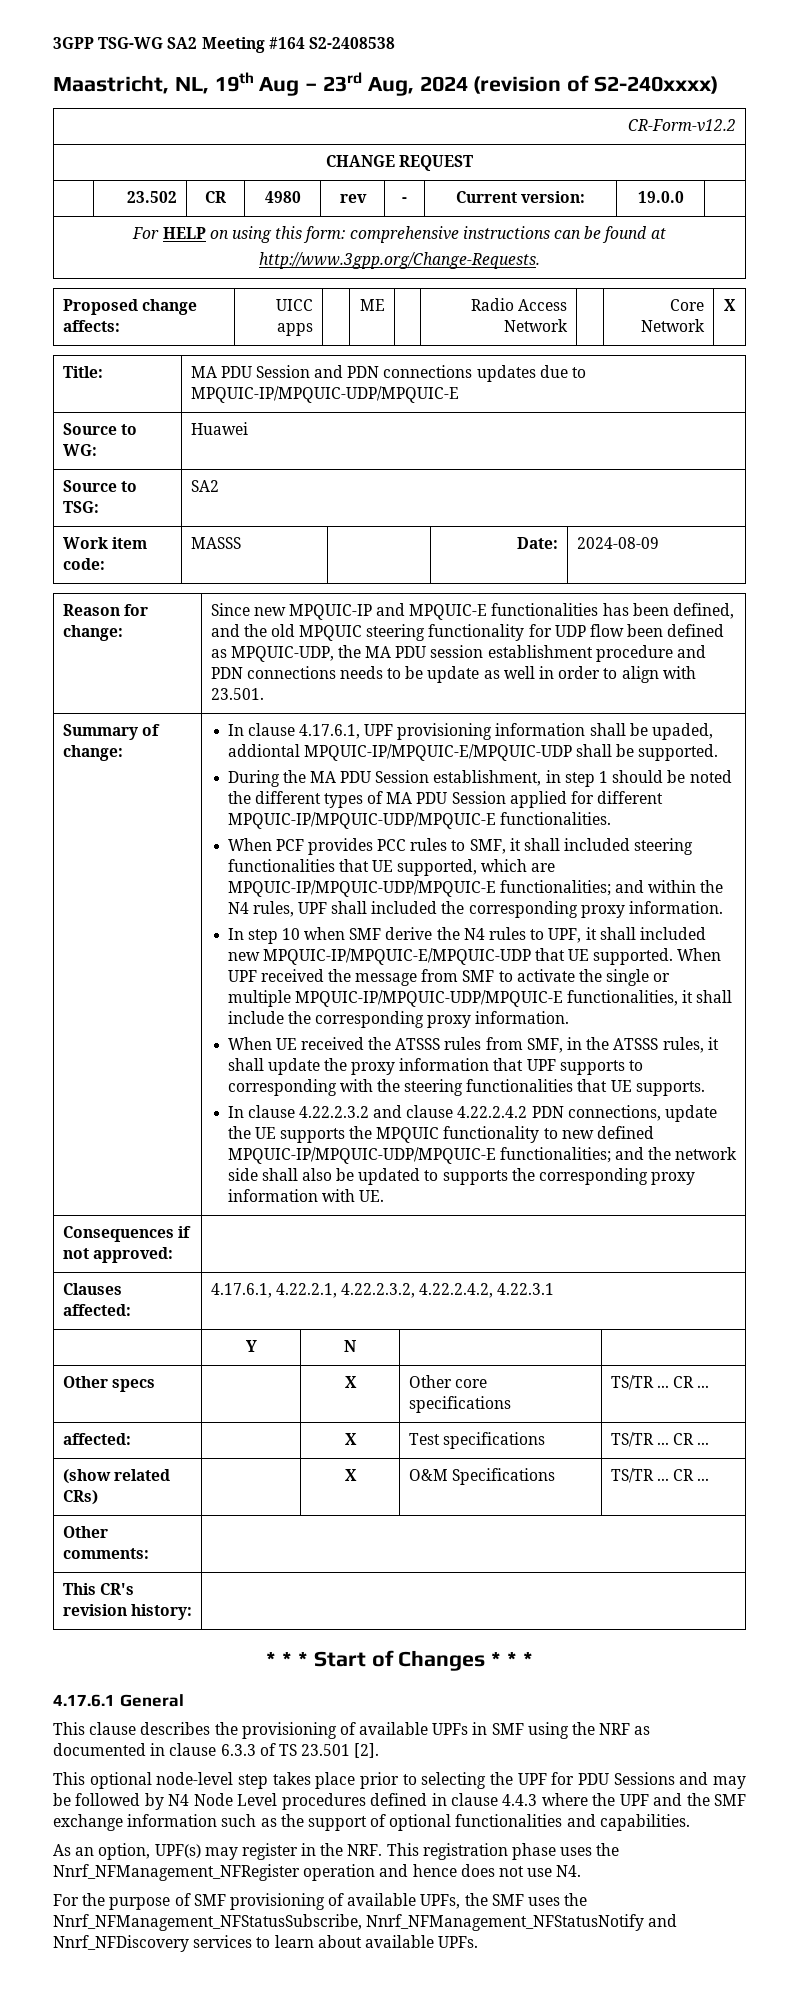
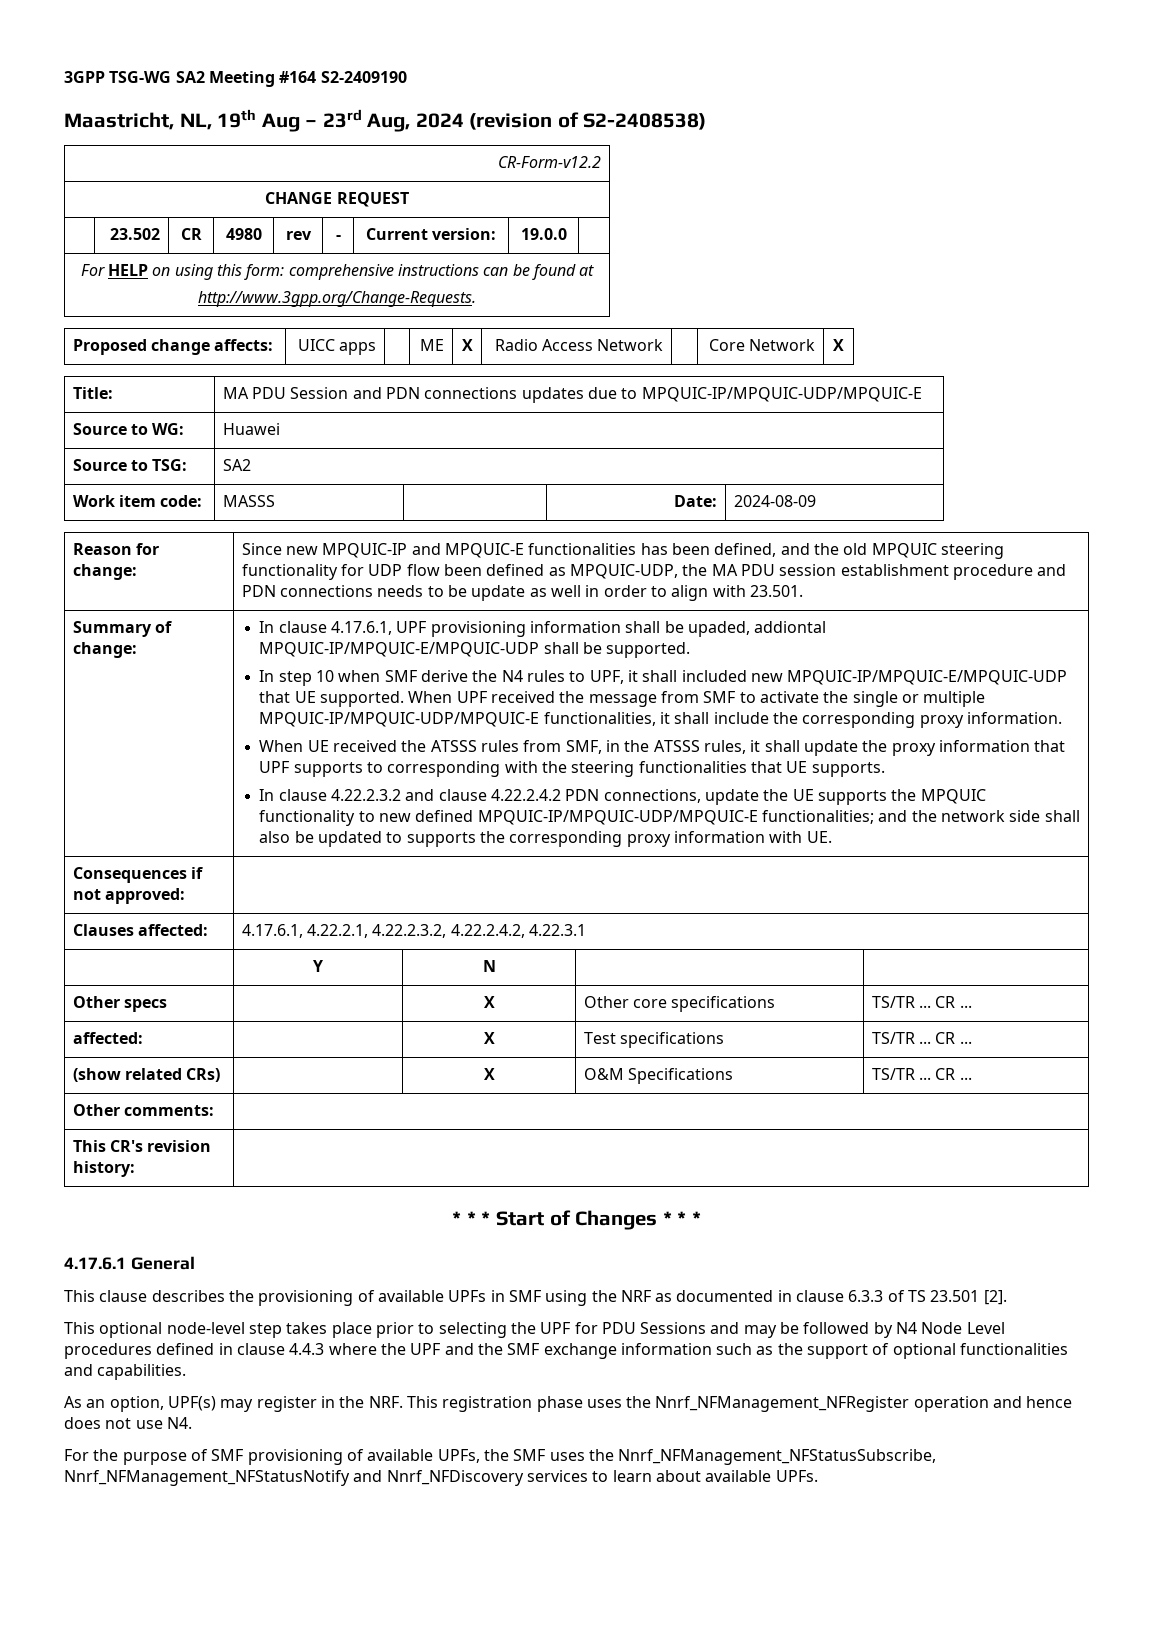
- 3GPP TSG-WG SA2 Meeting #164 S2-2408538
+ 3GPP TSG-WG SA2 Meeting #164 S2-2409190
- Maastricht, NL, 19th Aug – 23rd Aug, 2024 (revision of S2-240xxxx)
+ Maastricht, NL, 19th Aug – 23rd Aug, 2024 (revision of S2-2408538)
- Proposed change affects: | UICC apps | | ME | | Radio Access Network | | Core Network | X
+ Proposed change affects: | UICC apps | | ME | X | Radio Access Network | | Core Network | X
- During the MA PDU Session establishment, in step 1 should be noted the different types of MA PDU Session applied for different MPQUIC-IP/MPQUIC-UDP/MPQUIC-E functionalities.
- When PCF provides PCC rules to SMF, it shall included steering functionalities that UE supported, which are MPQUIC-IP/MPQUIC-UDP/MPQUIC-E functionalities; and within the N4 rules, UPF shall included the corresponding proxy information.

